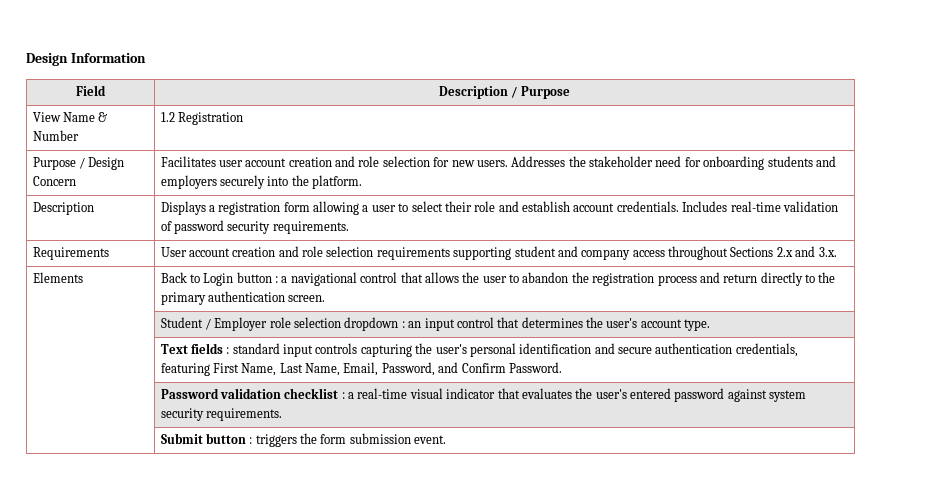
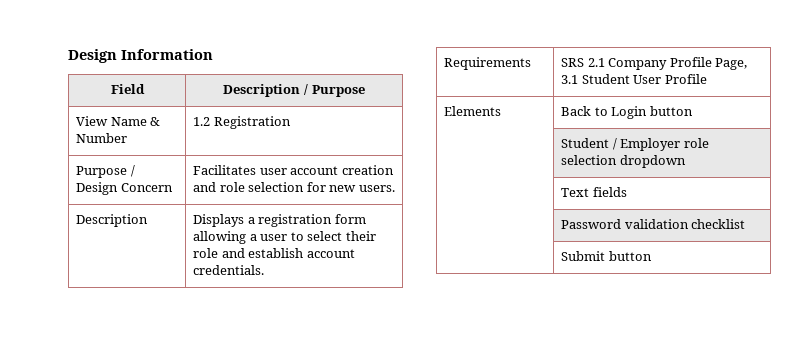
- Purpose / Design Concern | Facilitates user account creation and role selection for new users. Addresses the stakeholder need for onboarding students and employers securely into the platform.
+ Purpose / Design Concern | Facilitates user account creation and role selection for new users.
- Description | Displays a registration form allowing a user to select their role and establish account credentials. Includes real-time validation of password security requirements.
- Requirements | User account creation and role selection requirements supporting student and company access throughout Sections 2.x and 3.x.
+ Description | Displays a registration form allowing a user to select their role and establish account credentials.
+ Requirements | SRS 2.1 Company Profile Page, 3.1 Student User Profile
- Elements | Back to Login button : a navigational control that allows the user to abandon the registration process and return directly to the primary authentication screen.
+ Elements | Back to Login button
- | Student / Employer role selection dropdown : an input control that determines the user's account type.
- | Text fields : standard input controls capturing the user's personal identification and secure authentication credentials, featuring First Name, Last Name, Email, Password, and Confirm Password.
- | Password validation checklist : a real-time visual indicator that evaluates the user's entered password against system security requirements.
- | Submit button : triggers the form submission event.
+ | Student / Employer role selection dropdown
+ | Text fields
+ | Password validation checklist
+ | Submit button

